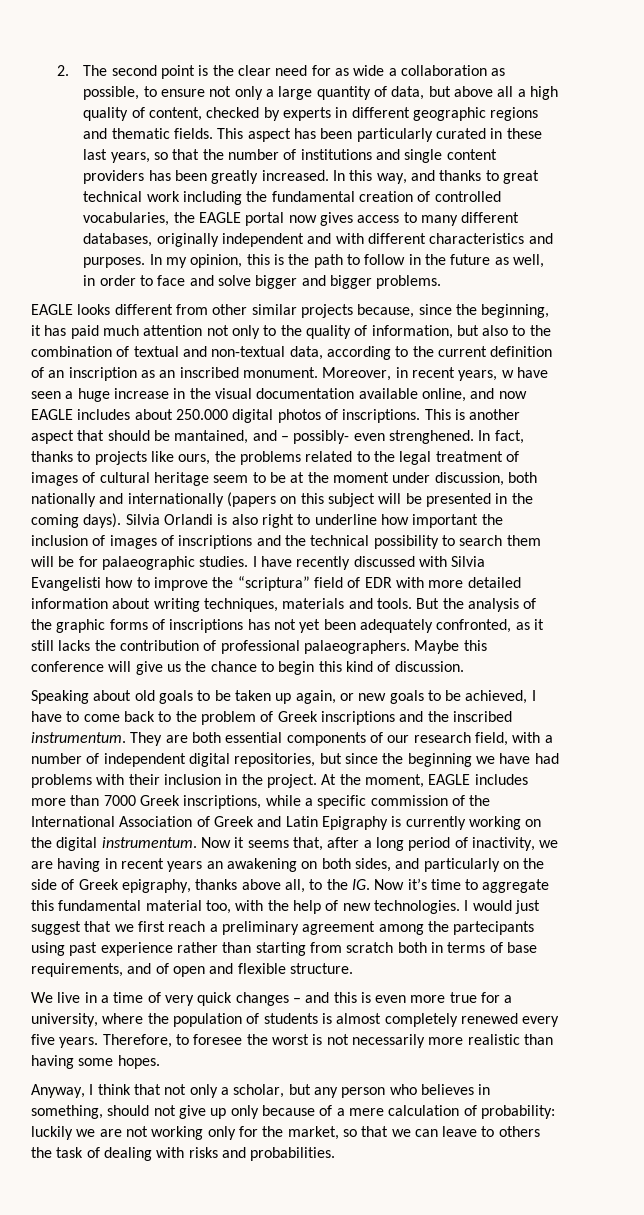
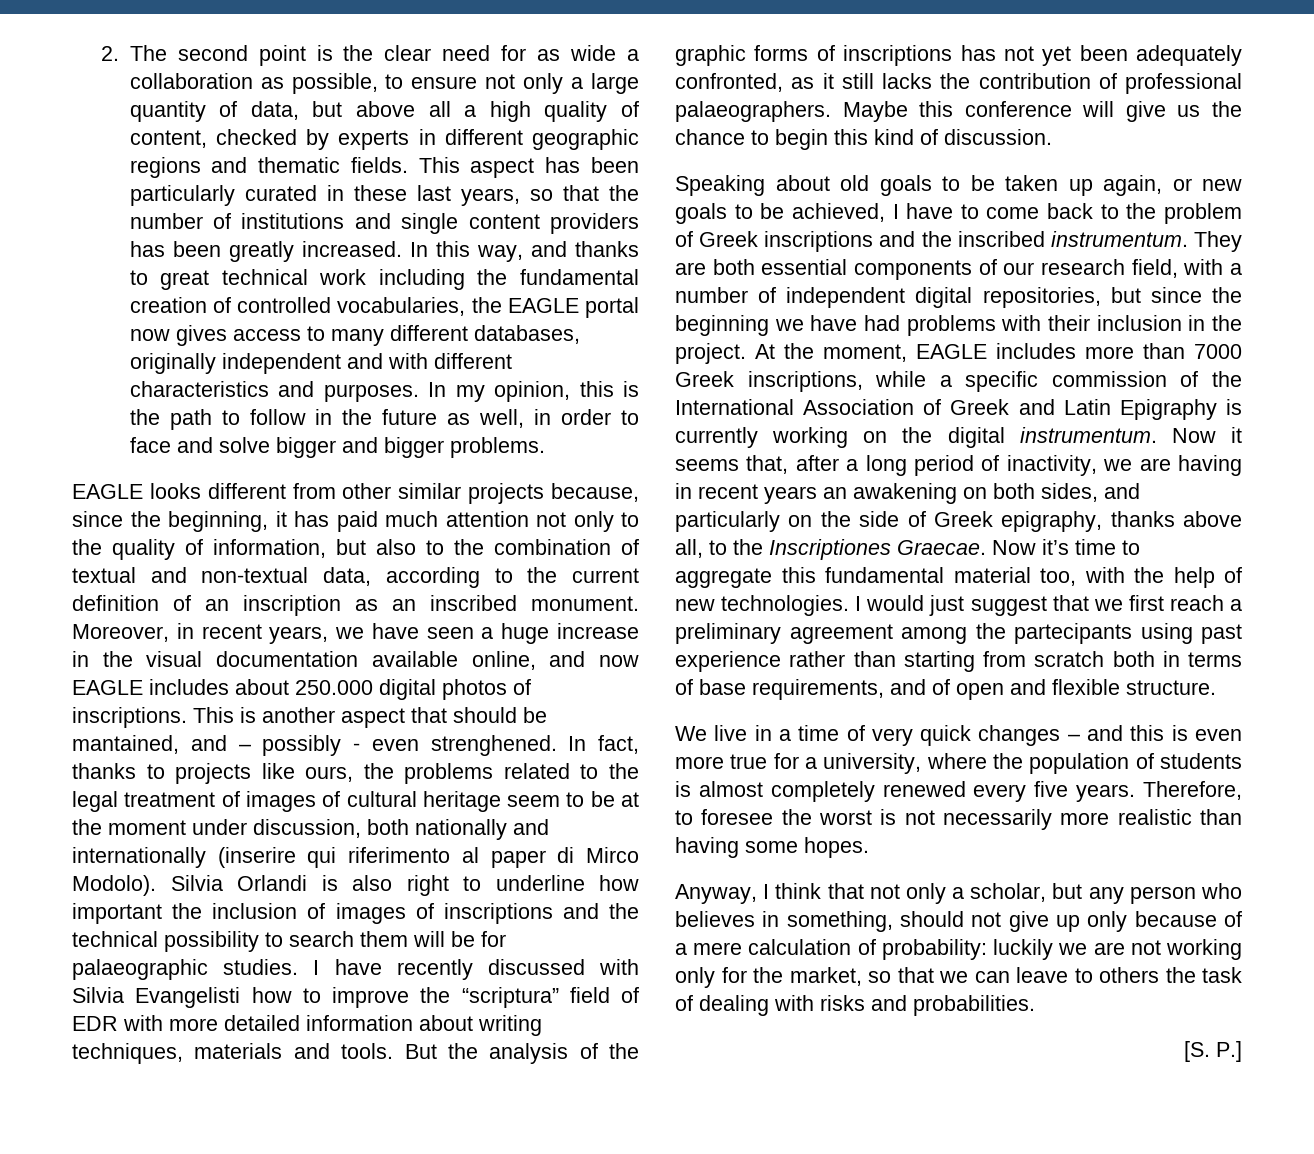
- Moreover, in recent years, w have seen a huge increase in the visual documentation available online, and now EAGLE includes about 250.000 digital photos of inscriptions.
+ Moreover, in recent years, we have seen a huge increase in the visual documentation available online, and now EAGLE includes about 250.000 digital photos of inscriptions.
- This is another aspect that should be mantained, and – possibly- even strenghened.
+ This is another aspect that should be mantained, and – possibly - even strenghened.
- In fact, thanks to projects like ours, the problems related to the legal treatment of images of cultural heritage seem to be at the moment under discussion, both nationally and internationally (papers on this subject will be presented in the coming days).
+ In fact, thanks to projects like ours, the problems related to the legal treatment of images of cultural heritage seem to be at the moment under discussion, both nationally and internationally (inserire qui riferimento al paper di Mirco Modolo).
- Now it seems that, after a long period of inactivity, we are having in recent years an awakening on both sides, and particularly on the side of Greek epigraphy, thanks above all, to the IG. Now it’s time to aggregate this fundamental material too, with the help of new technologies.
+ Now it seems that, after a long period of inactivity, we are having in recent years an awakening on both sides, and particularly on the side of Greek epigraphy, thanks above all, to the Inscriptiones Graecae. Now it’s time to aggregate this fundamental material too, with the help of new technologies.
+ [S. P.]

